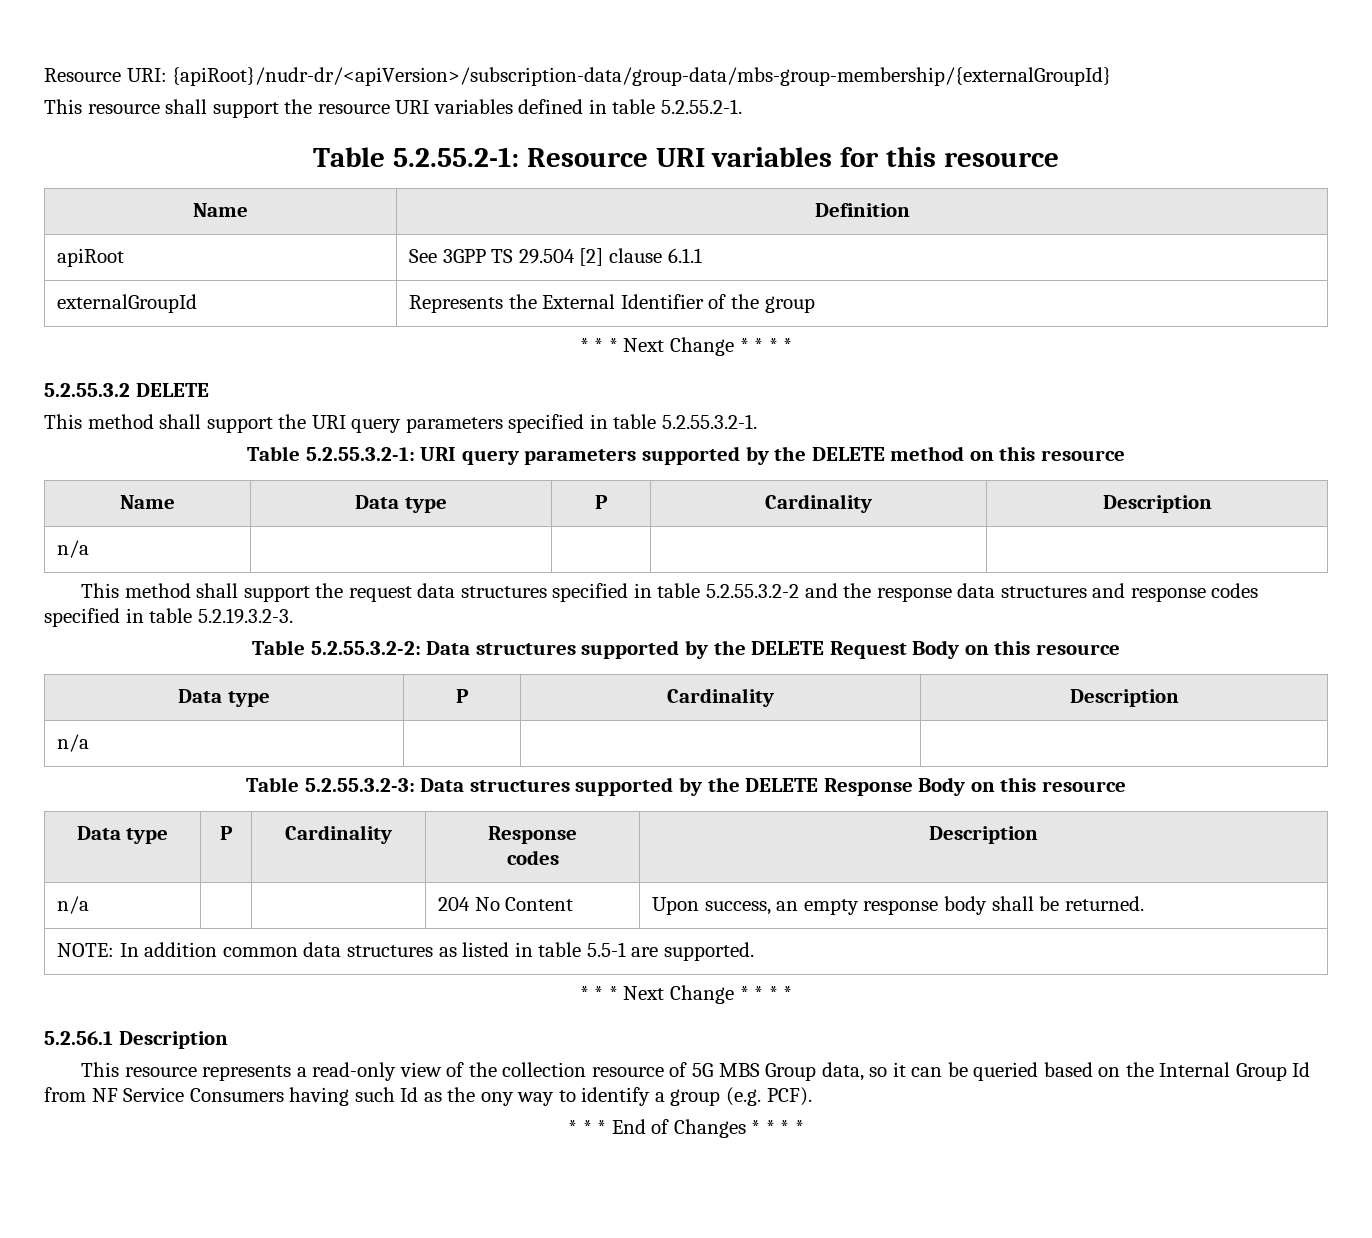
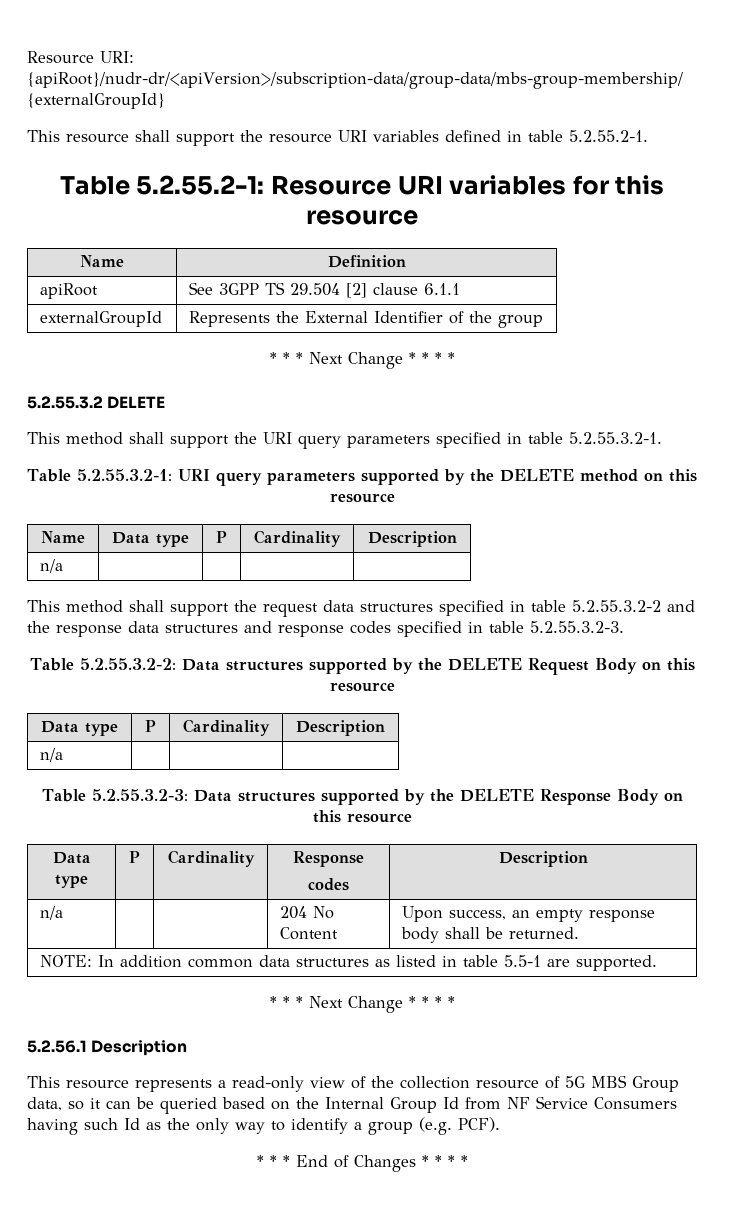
- This method shall support the request data structures specified in table 5.2.55.3.2-2 and the response data structures and response codes specified in table 5.2.19.3.2-3.
+ This method shall support the request data structures specified in table 5.2.55.3.2-2 and the response data structures and response codes specified in table 5.2.55.3.2-3.
- This resource represents a read-only view of the collection resource of 5G MBS Group data, so it can be queried based on the Internal Group Id from NF Service Consumers having such Id as the ony way to identify a group (e.g. PCF).
+ This resource represents a read-only view of the collection resource of 5G MBS Group data, so it can be queried based on the Internal Group Id from NF Service Consumers having such Id as the only way to identify a group (e.g. PCF).

